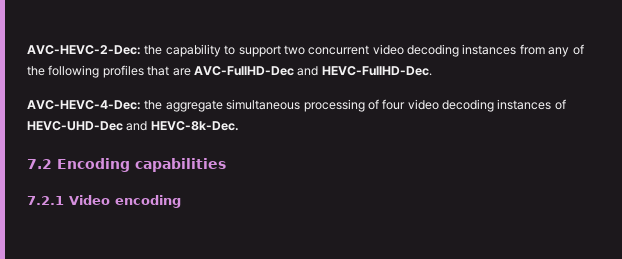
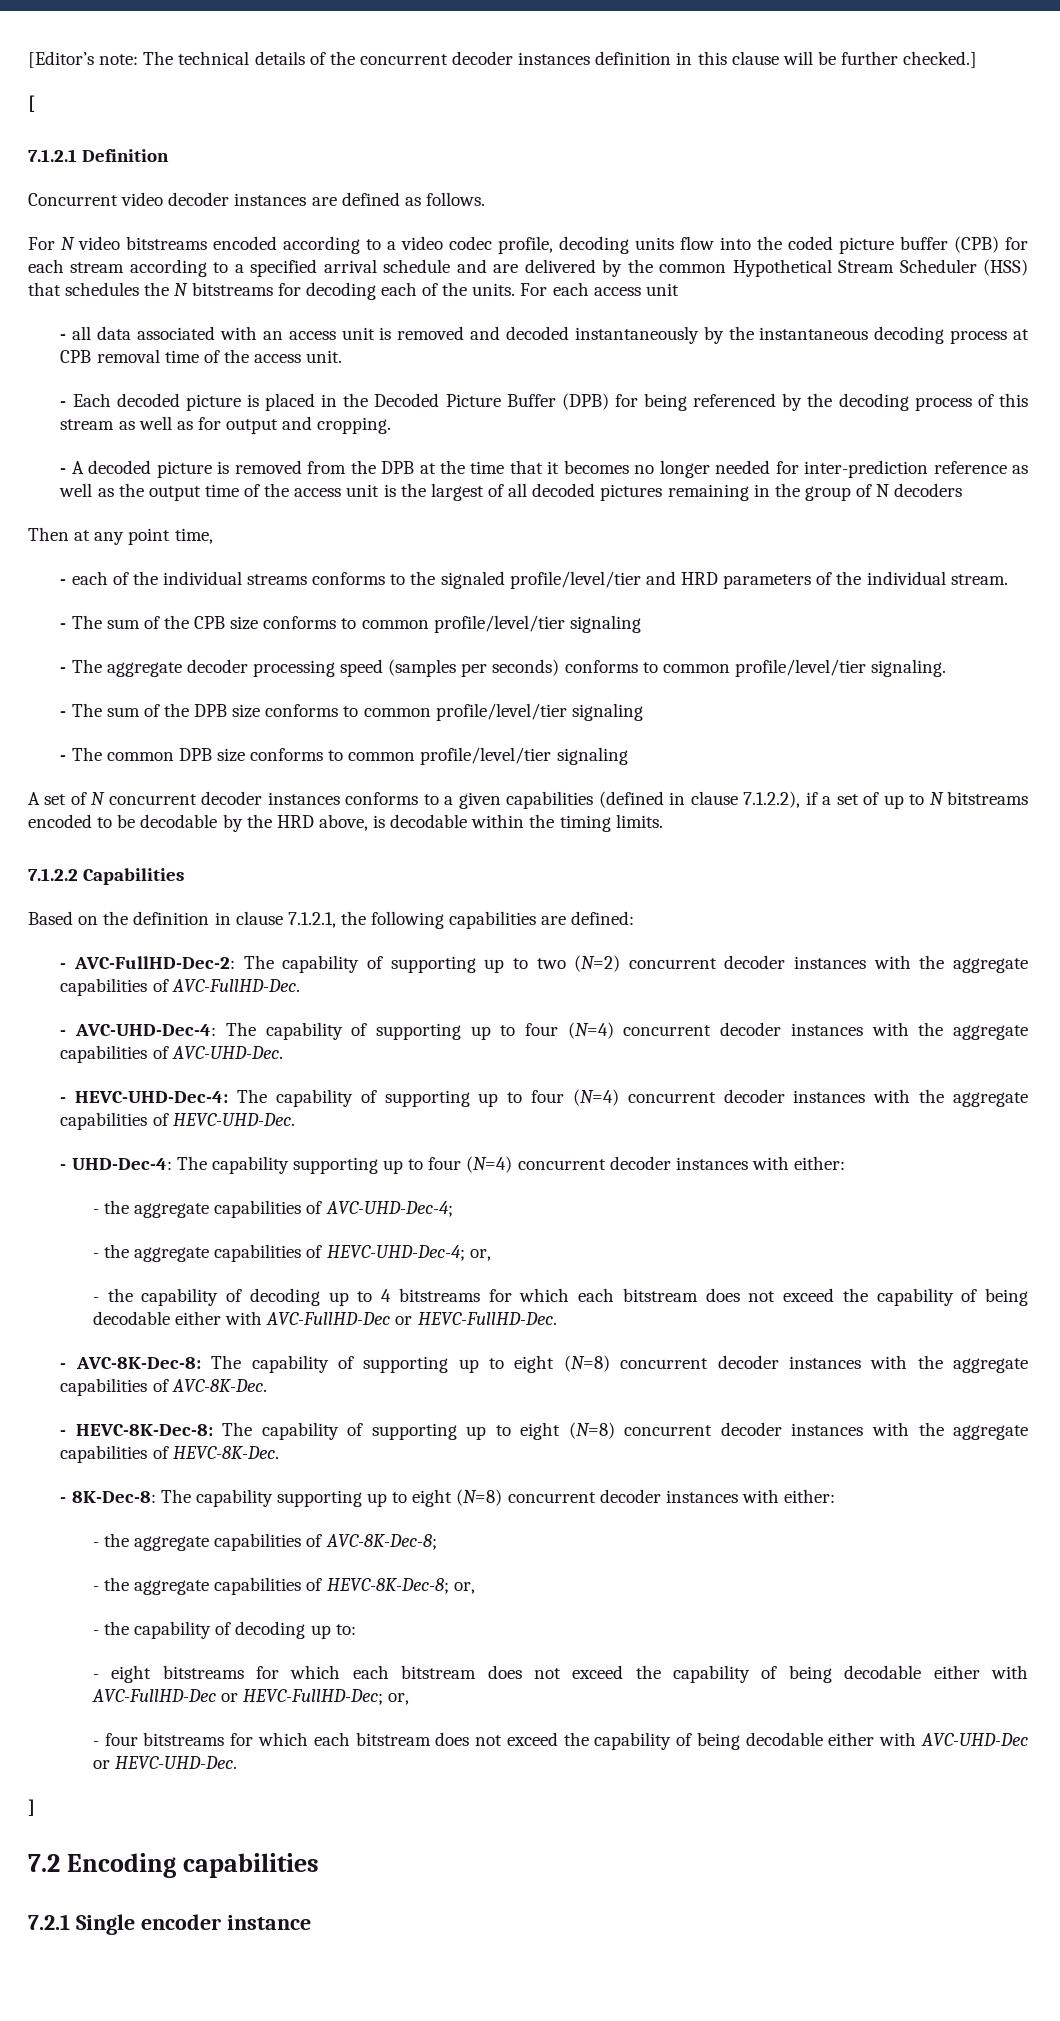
- AVC-HEVC-2-Dec: the capability to support two concurrent video decoding instances from any of the following profiles that are AVC-FullHD-Dec and HEVC-FullHD-Dec.
- AVC-HEVC-4-Dec: the aggregate simultaneous processing of four video decoding instances of HEVC-UHD-Dec and HEVC-8k-Dec.
+ [Editor’s note: The technical details of the concurrent decoder instances definition in this clause will be further checked.]
+ [
+ 7.1.2.1 Definition
+ Concurrent video decoder instances are defined as follows.
+ For N video bitstreams encoded according to a video codec profile, decoding units flow into the coded picture buffer (CPB) for each stream according to a specified arrival schedule and are delivered by the common Hypothetical Stream Scheduler (HSS) that schedules the N bitstreams for decoding each of the units. For each access unit
+ - all data associated with an access unit is removed and decoded instantaneously by the instantaneous decoding process at CPB removal time of the access unit.
+ - Each decoded picture is placed in the Decoded Picture Buffer (DPB) for being referenced by the decoding process of this stream as well as for output and cropping.
+ - A decoded picture is removed from the DPB at the time that it becomes no longer needed for inter-prediction reference as well as the output time of the access unit is the largest of all decoded pictures remaining in the group of N decoders
+ Then at any point time,
+ - each of the individual streams conforms to the signaled profile/level/tier and HRD parameters of the individual stream.
+ - The sum of the CPB size conforms to common profile/level/tier signaling
+ - The aggregate decoder processing speed (samples per seconds) conforms to common profile/level/tier signaling.
+ - The sum of the DPB size conforms to common profile/level/tier signaling
+ - The common DPB size conforms to common profile/level/tier signaling
+ A set of N concurrent decoder instances conforms to a given capabilities (defined in clause 7.1.2.2), if a set of up to N bitstreams encoded to be decodable by the HRD above, is decodable within the timing limits.
+ 7.1.2.2 Capabilities
+ Based on the definition in clause 7.1.2.1, the following capabilities are defined:
+ - AVC-FullHD-Dec-2: The capability of supporting up to two (N=2) concurrent decoder instances with the aggregate capabilities of AVC-FullHD-Dec.
+ - AVC-UHD-Dec-4: The capability of supporting up to four (N=4) concurrent decoder instances with the aggregate capabilities of AVC-UHD-Dec.
+ - HEVC-UHD-Dec-4: The capability of supporting up to four (N=4) concurrent decoder instances with the aggregate capabilities of HEVC-UHD-Dec.
+ - UHD-Dec-4: The capability supporting up to four (N=4) concurrent decoder instances with either:
+ - the aggregate capabilities of AVC-UHD-Dec-4;
+ - the aggregate capabilities of HEVC-UHD-Dec-4; or,
+ - the capability of decoding up to 4 bitstreams for which each bitstream does not exceed the capability of being decodable either with AVC-FullHD-Dec or HEVC-FullHD-Dec.
+ - AVC-8K-Dec-8: The capability of supporting up to eight (N=8) concurrent decoder instances with the aggregate capabilities of AVC-8K-Dec.
+ - HEVC-8K-Dec-8: The capability of supporting up to eight (N=8) concurrent decoder instances with the aggregate capabilities of HEVC-8K-Dec.
+ - 8K-Dec-8: The capability supporting up to eight (N=8) concurrent decoder instances with either:
+ - the aggregate capabilities of AVC-8K-Dec-8;
+ - the aggregate capabilities of HEVC-8K-Dec-8; or,
+ - the capability of decoding up to:
+ - eight bitstreams for which each bitstream does not exceed the capability of being decodable either with AVC-FullHD-Dec or HEVC-FullHD-Dec; or,
+ - four bitstreams for which each bitstream does not exceed the capability of being decodable either with AVC-UHD-Dec or HEVC-UHD-Dec.
+ ]
- 7.2.1 Video encoding
+ 7.2.1 Single encoder instance

